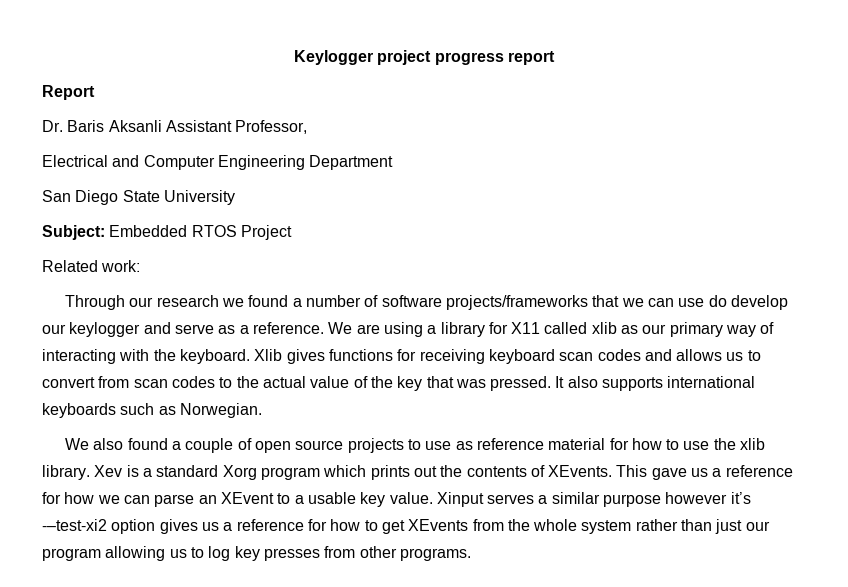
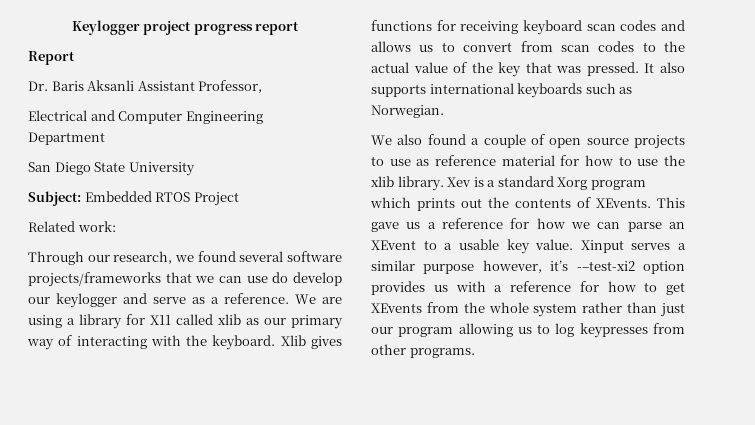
- Through our research we found a number of software projects/frameworks that we can use do develop our keylogger and serve as a reference.
+ Through our research, we found several software projects/frameworks that we can use do develop our keylogger and serve as a reference.
- Xinput serves a similar purpose however it’s -–test-xi2 option gives us a reference for how to get XEvents from the whole system rather than just our program allowing us to log key presses from other programs.
+ Xinput serves a similar purpose however, it’s -–test-xi2 option provides us with a reference for how to get XEvents from the whole system rather than just our program allowing us to log keypresses from other programs.

